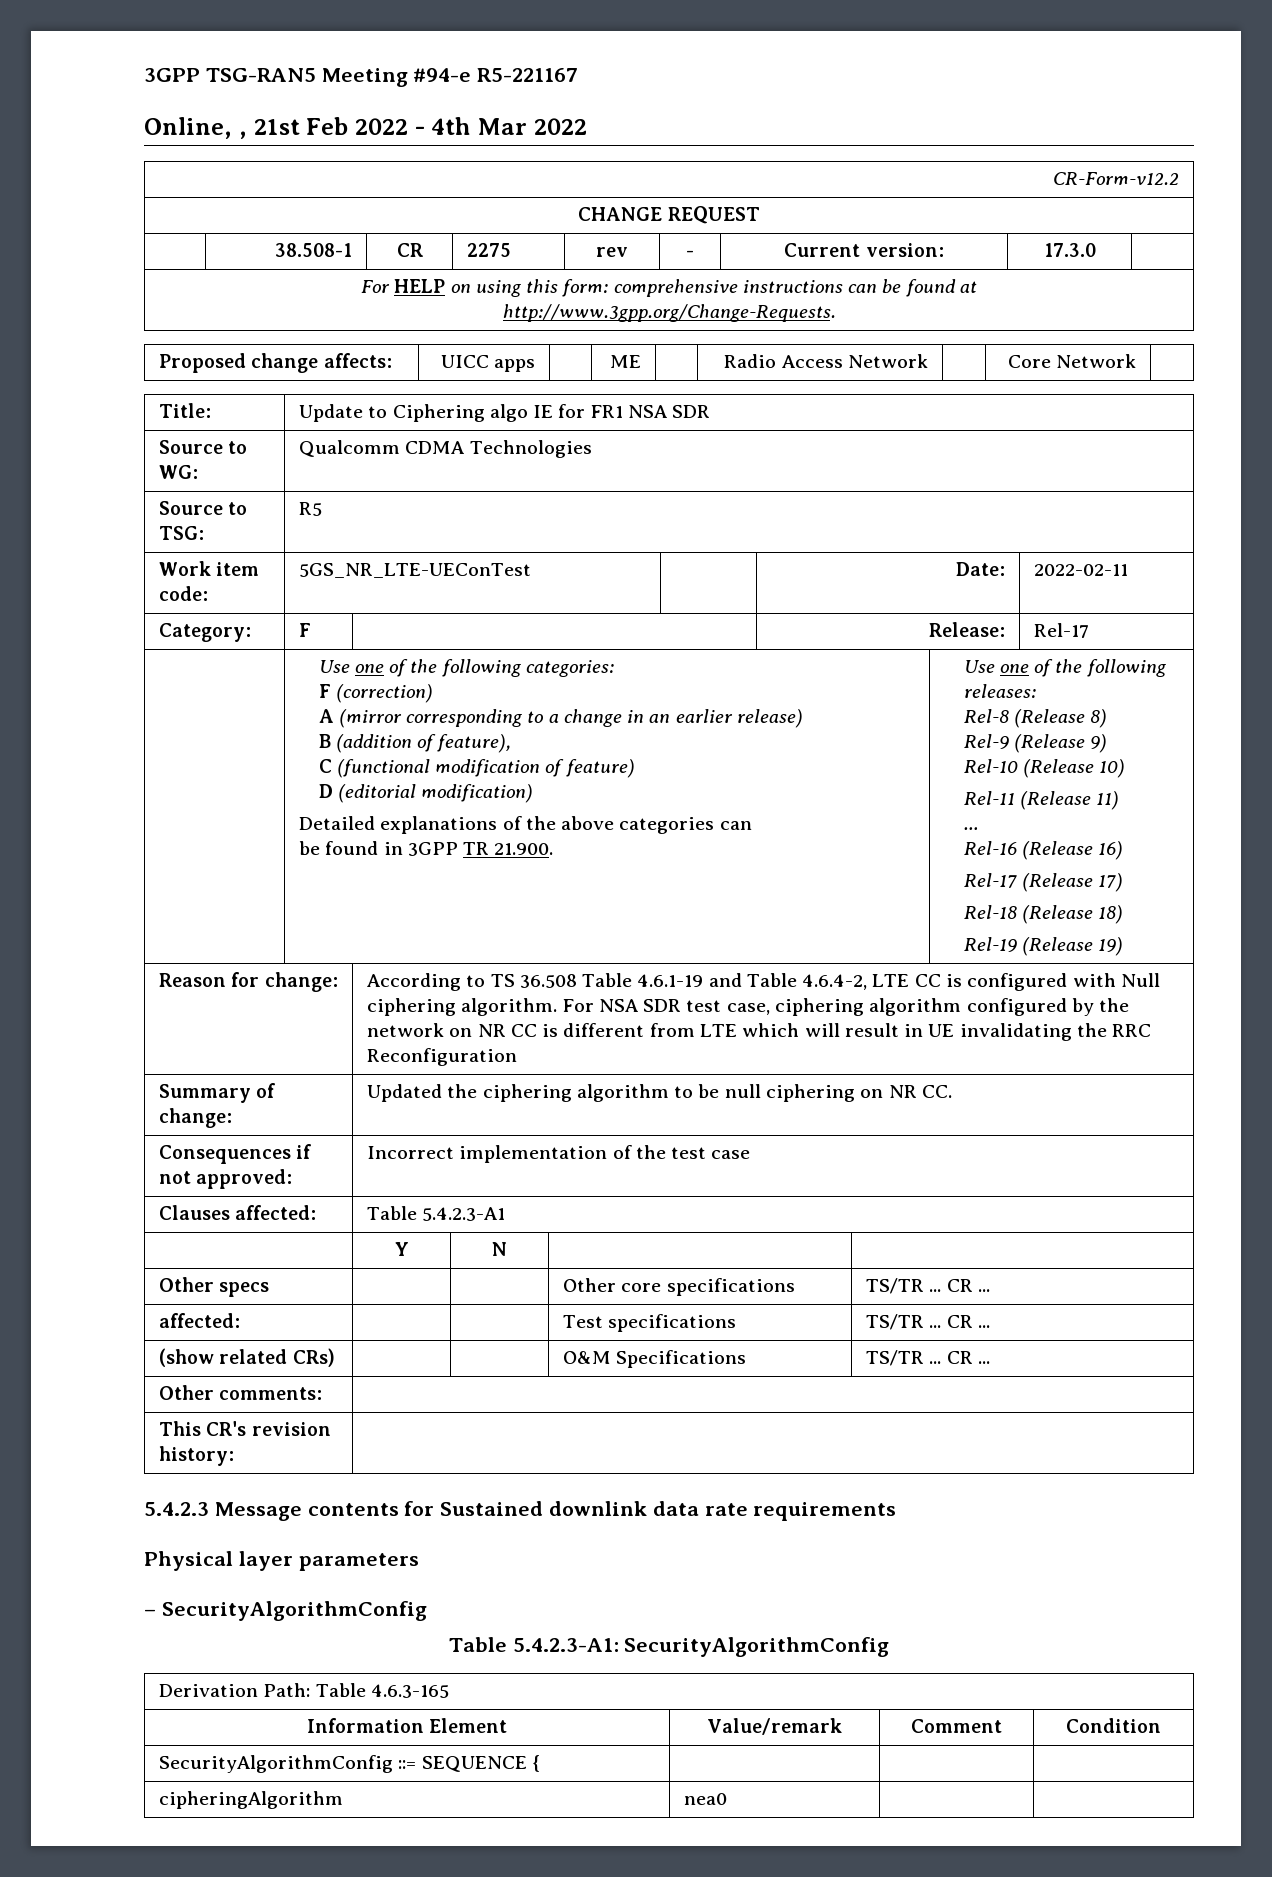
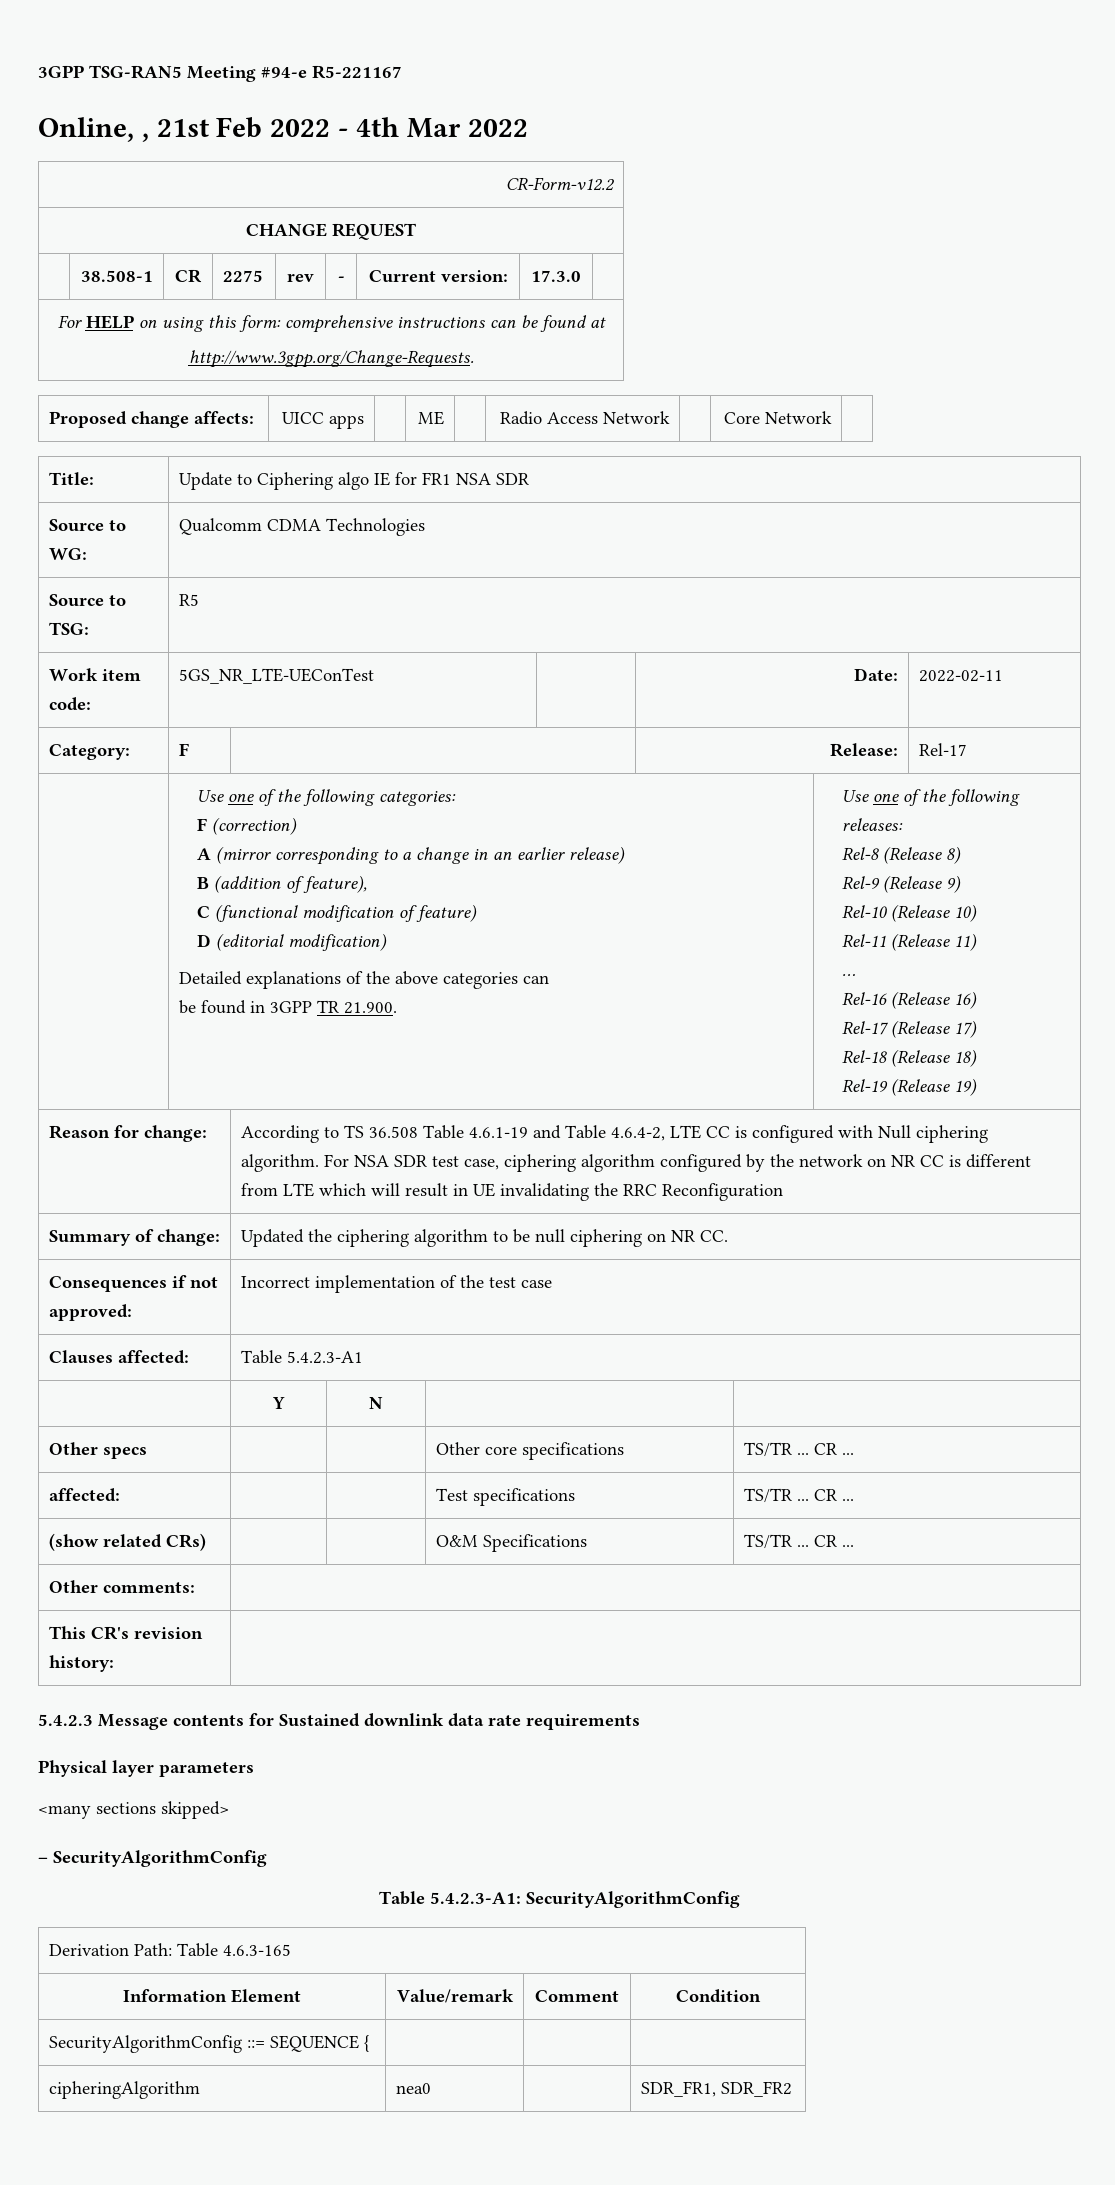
+ <many sections skipped>
- cipheringAlgorithm | nea0 | |
+ cipheringAlgorithm | nea0 | | SDR_FR1, SDR_FR2

